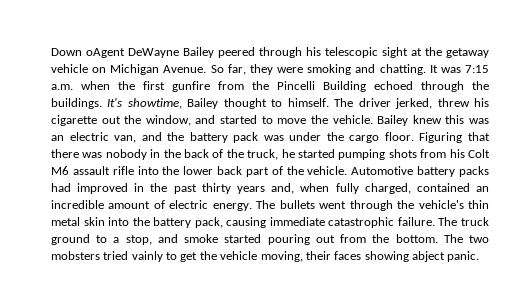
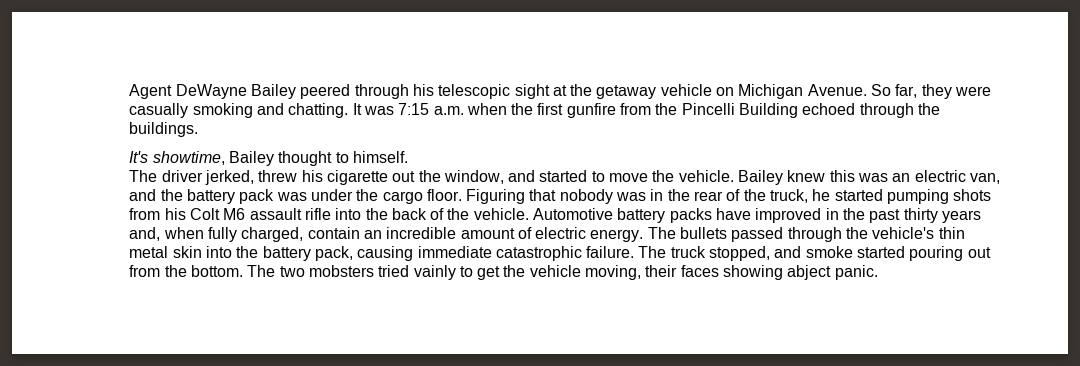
- Down oAgent DeWayne Bailey peered through his telescopic sight at the getaway vehicle on Michigan Avenue.
+ Agent DeWayne Bailey peered through his telescopic sight at the getaway vehicle on Michigan Avenue.
- So far, they were smoking and chatting.
+ So far, they were casually smoking and chatting.
- It was 7:15 a.m. when the first gunfire from the Pincelli Building echoed through the buildings. It's showtime, Bailey thought to himself. The driver jerked, threw his cigarette out the window, and started to move the vehicle.
+ It was 7:15 a.m. when the first gunfire from the Pincelli Building echoed through the buildings.
+ It's showtime, Bailey thought to himself.
+ The driver jerked, threw his cigarette out the window, and started to move the vehicle.
- Figuring that there was nobody in the back of the truck, he started pumping shots from his Colt M6 assault rifle into the lower back part of the vehicle.
+ Figuring that nobody was in the rear of the truck, he started pumping shots from his Colt M6 assault rifle into the back of the vehicle.
- Automotive battery packs had improved in the past thirty years and, when fully charged, contained an incredible amount of electric energy.
+ Automotive battery packs have improved in the past thirty years and, when fully charged, contain an incredible amount of electric energy.
- The bullets went through the vehicle's thin metal skin into the battery pack, causing immediate catastrophic failure.
+ The bullets passed through the vehicle's thin metal skin into the battery pack, causing immediate catastrophic failure.
- The truck ground to a stop, and smoke started pouring out from the bottom.
+ The truck stopped, and smoke started pouring out from the bottom.

